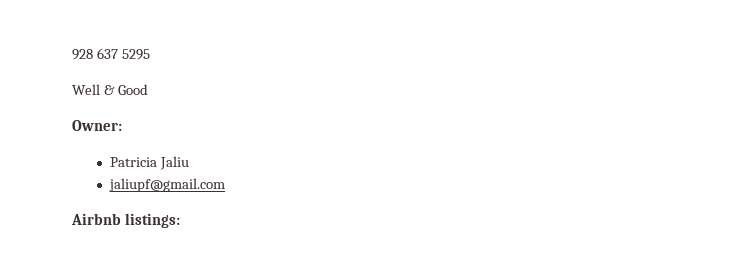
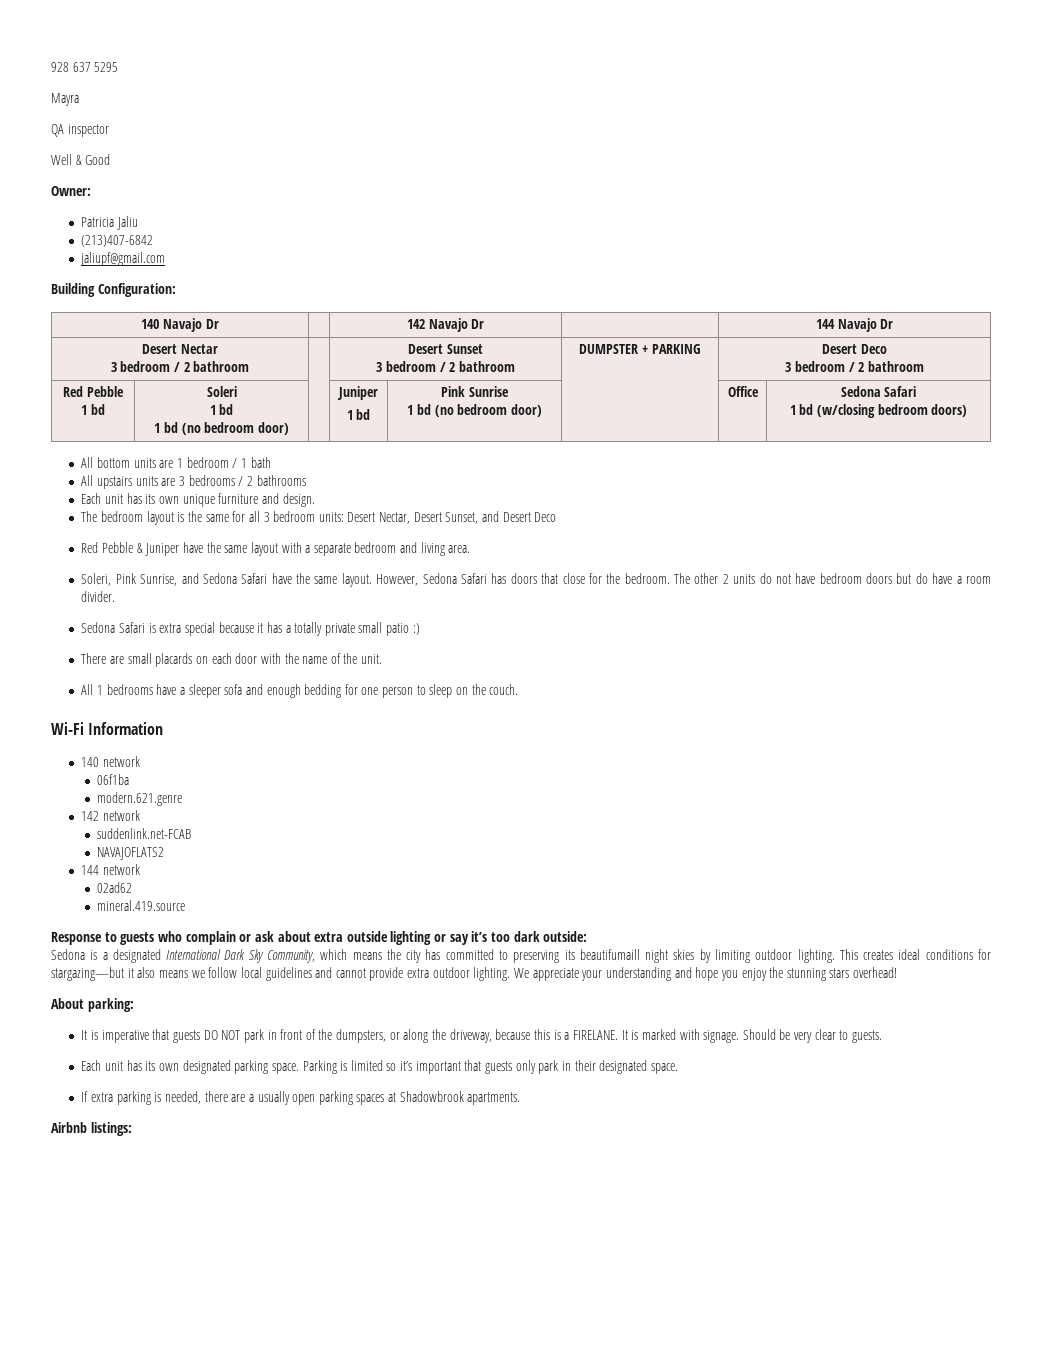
+ Mayra
+ QA inspector
+ (213)407-6842
+ Building Configuration:
+ 140 Navajo Dr | | 142 Navajo Dr | | 144 Navajo Dr
+ Desert Nectar
+ 3 bedroom / 2 bathroom | | Desert Sunset
+ 3 bedroom / 2 bathroom | DUMPSTER + PARKING | Desert Deco
+ 3 bedroom / 2 bathroom
+ Red Pebble
+ 1 bd | Soleri
+ 1 bd
+ 1 bd (no bedroom door) | | Juniper
+ 1 bd | Pink Sunrise
+ 1 bd (no bedroom door) | | Office | Sedona Safari
+ 1 bd (w/closing bedroom doors)
+ All bottom units are 1 bedroom / 1 bath
+ All upstairs units are 3 bedrooms / 2 bathrooms
+ Each unit has its own unique furniture and design.
+ The bedroom layout is the same for all 3 bedroom units: Desert Nectar, Desert Sunset, and Desert Deco
+ Red Pebble & Juniper have the same layout with a separate bedroom and living area.
+ Soleri, Pink Sunrise, and Sedona Safari have the same layout. However, Sedona Safari has doors that close for the bedroom. The other 2 units do not have bedroom doors but do have a room divider.
+ Sedona Safari is extra special because it has a totally private small patio :)
+ There are small placards on each door with the name of the unit.
+ All 1 bedrooms have a sleeper sofa and enough bedding for one person to sleep on the couch.
+ Wi-Fi Information
+ 140 network
+ 06f1ba
+ modern.621.genre
+ 142 network
+ suddenlink.net-FCAB
+ NAVAJOFLATS2
+ 144 network
+ 02ad62
+ mineral.419.source
+ Response to guests who complain or ask about extra outside lighting or say it’s too dark outside:
+ Sedona is a designated International Dark Sky Community, which means the city has committed to preserving its beautifumaill night skies by limiting outdoor lighting. This creates ideal conditions for stargazing—but it also means we follow local guidelines and cannot provide extra outdoor lighting. We appreciate your understanding and hope you enjoy the stunning stars overhead!
+ About parking:
+ It is imperative that guests DO NOT park in front of the dumpsters, or along the driveway, because this is a FIRELANE. It is marked with signage. Should be very clear to guests.
+ Each unit has its own designated parking space. Parking is limited so it’s important that guests only park in their designated space.
+ If extra parking is needed, there are a usually open parking spaces at Shadowbrook apartments.

